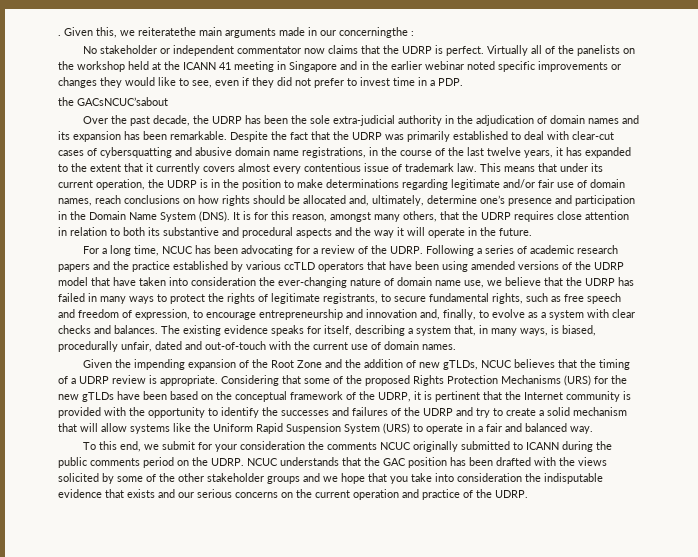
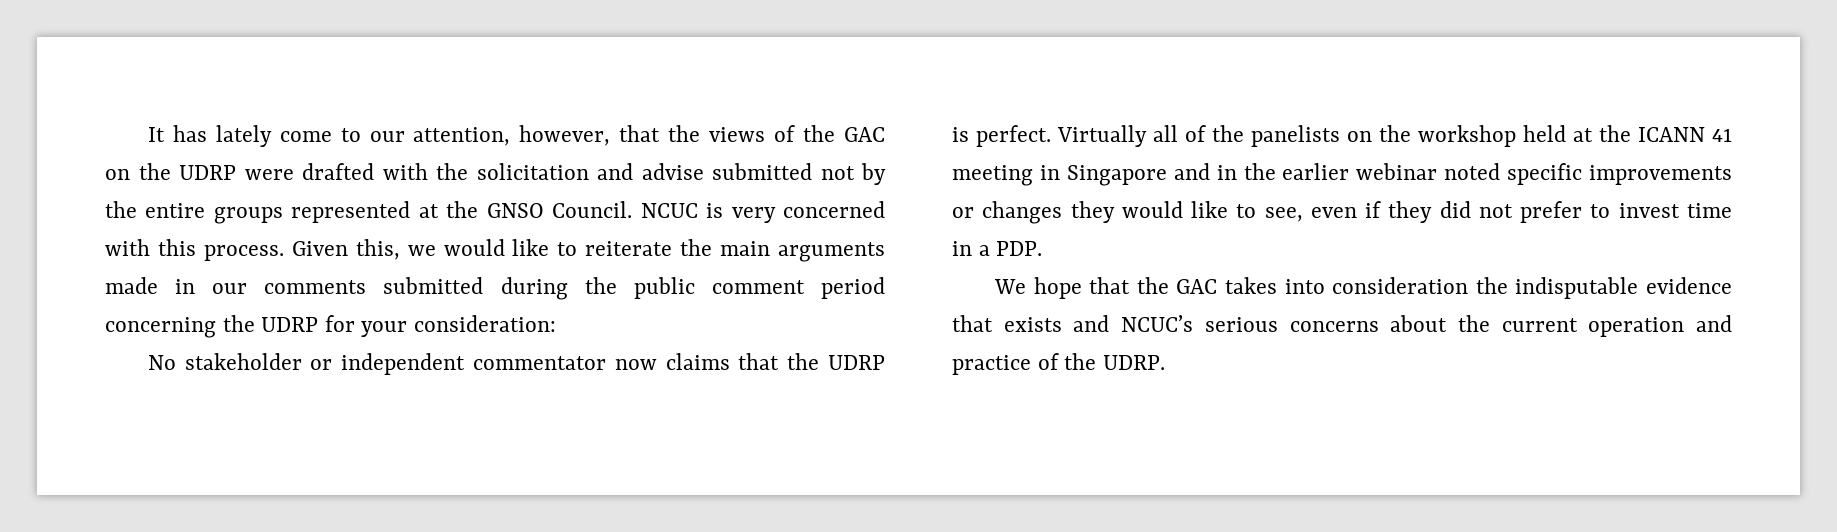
- . Given this, we reiteratethe main arguments made in our concerningthe :
+ It has lately come to our attention, however, that the views of the GAC on the UDRP were drafted with the solicitation and advise submitted not by the entire groups represented at the GNSO Council. NCUC is very concerned with this process. Given this, we would like to reiterate the main arguments made in our comments submitted during the public comment period concerning the UDRP for your consideration:
- the GACsNCUC’sabout
- Over the past decade, the UDRP has been the sole extra-judicial authority in the adjudication of domain names and its expansion has been remarkable. Despite the fact that the UDRP was primarily established to deal with clear-cut cases of cybersquatting and abusive domain name registrations, in the course of the last twelve years, it has expanded to the extent that it currently covers almost every contentious issue of trademark law. This means that under its current operation, the UDRP is in the position to make determinations regarding legitimate and/or fair use of domain names, reach conclusions on how rights should be allocated and, ultimately, determine one’s presence and participation in the Domain Name System (DNS). It is for this reason, amongst many others, that the UDRP requires close attention in relation to both its substantive and procedural aspects and the way it will operate in the future.
- For a long time, NCUC has been advocating for a review of the UDRP. Following a series of academic research papers and the practice established by various ccTLD operators that have been using amended versions of the UDRP model that have taken into consideration the ever-changing nature of domain name use, we believe that the UDRP has failed in many ways to protect the rights of legitimate registrants, to secure fundamental rights, such as free speech and freedom of expression, to encourage entrepreneurship and innovation and, finally, to evolve as a system with clear checks and balances. The existing evidence speaks for itself, describing a system that, in many ways, is biased, procedurally unfair, dated and out-of-touch with the current use of domain names.
- Given the impending expansion of the Root Zone and the addition of new gTLDs, NCUC believes that the timing of a UDRP review is appropriate. Considering that some of the proposed Rights Protection Mechanisms (URS) for the new gTLDs have been based on the conceptual framework of the UDRP, it is pertinent that the Internet community is provided with the opportunity to identify the successes and failures of the UDRP and try to create a solid mechanism that will allow systems like the Uniform Rapid Suspension System (URS) to operate in a fair and balanced way.
- To this end, we submit for your consideration the comments NCUC originally submitted to ICANN during the public comments period on the UDRP. NCUC understands that the GAC position has been drafted with the views solicited by some of the other stakeholder groups and we hope that you take into consideration the indisputable evidence that exists and our serious concerns on the current operation and practice of the UDRP.
+ We hope that the GAC takes into consideration the indisputable evidence that exists and NCUC’s serious concerns about the current operation and practice of the UDRP.

